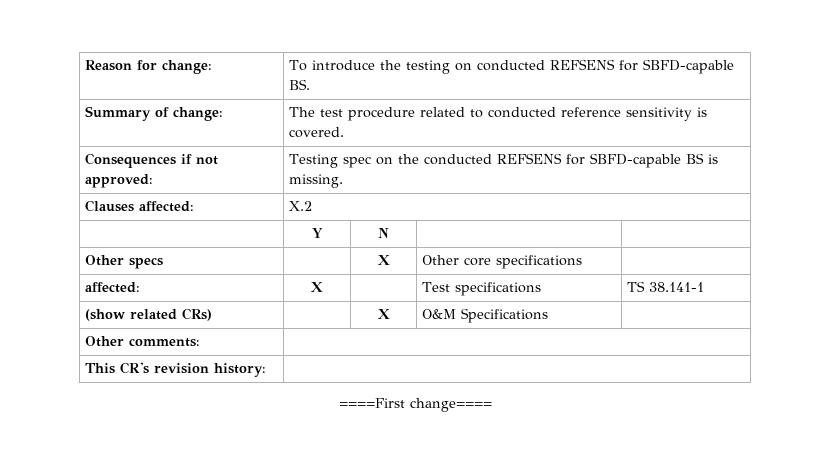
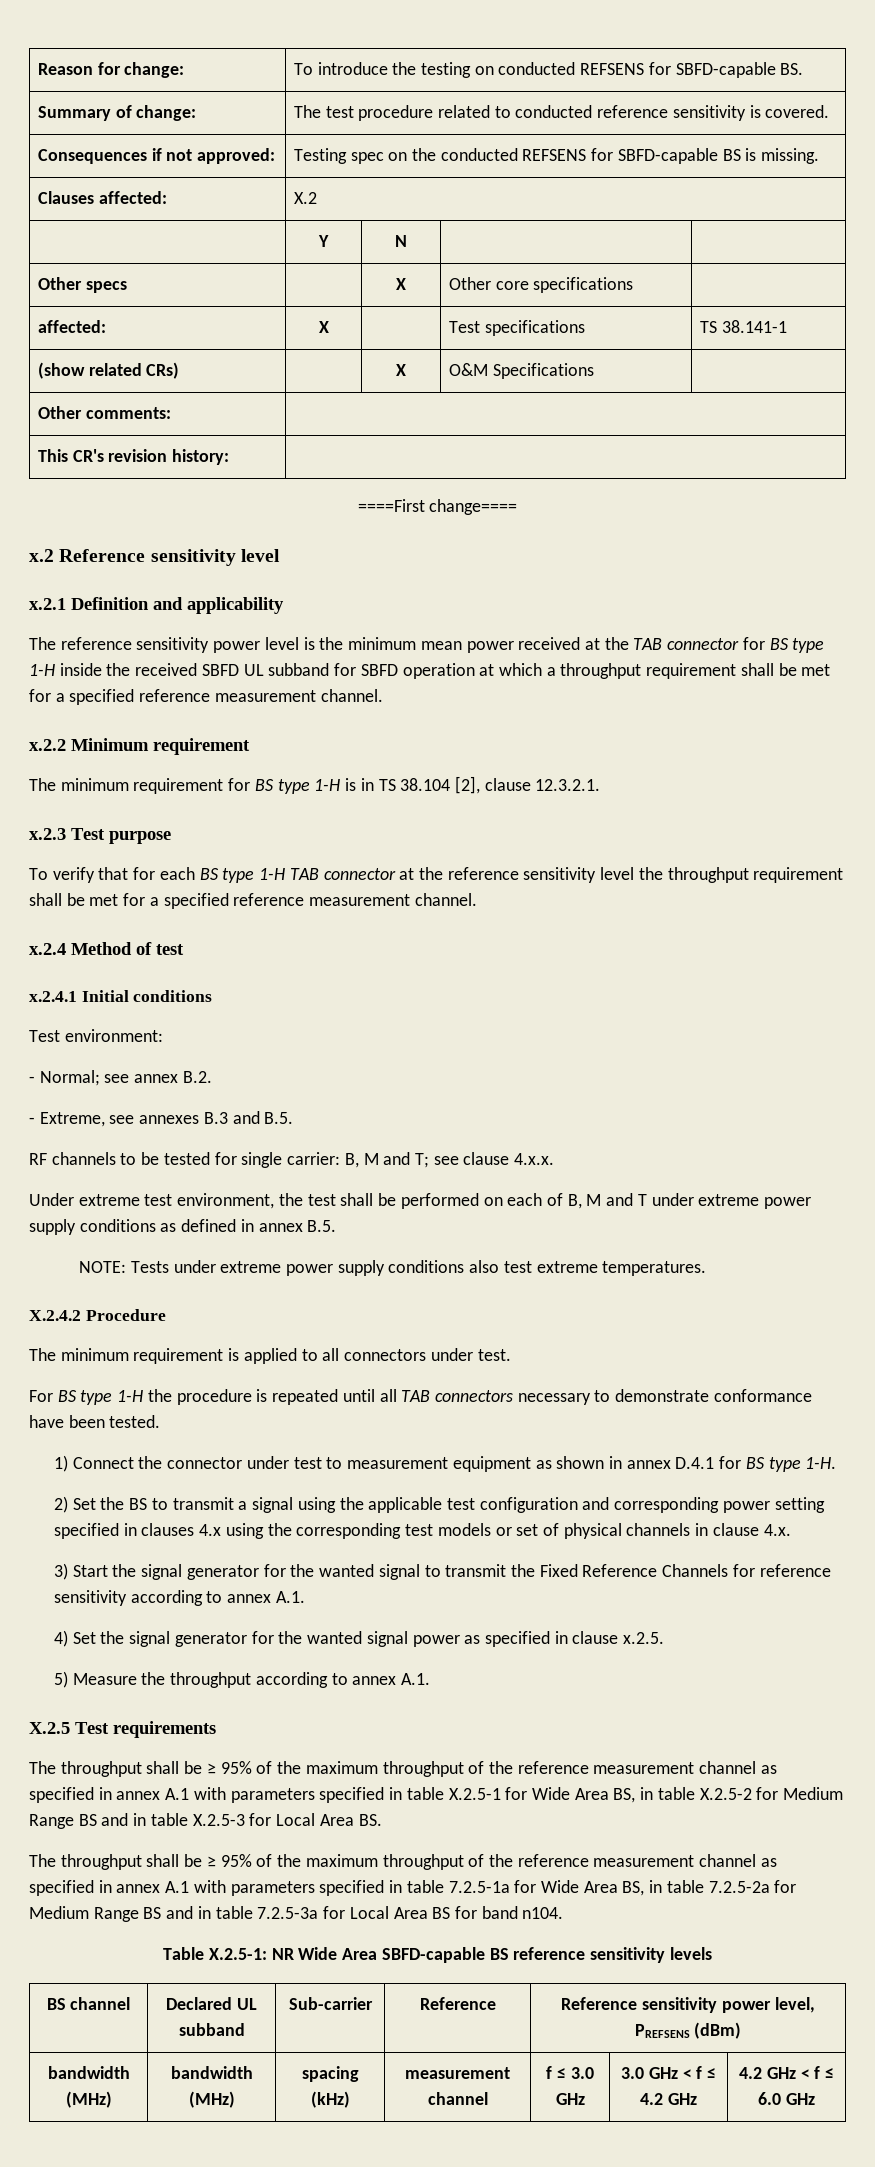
+ x.2 Reference sensitivity level
+ x.2.1 Definition and applicability
+ The reference sensitivity power level is the minimum mean power received at the TAB connector for BS type 1-H inside the received SBFD UL subband for SBFD operation at which a throughput requirement shall be met for a specified reference measurement channel.
+ x.2.2 Minimum requirement
+ The minimum requirement for BS type 1-H is in TS 38.104 [2], clause 12.3.2.1.
+ x.2.3 Test purpose
+ To verify that for each BS type 1-H TAB connector at the reference sensitivity level the throughput requirement shall be met for a specified reference measurement channel.
+ x.2.4 Method of test
+ x.2.4.1 Initial conditions
+ Test environment:
+ - Normal; see annex B.2.
+ - Extreme, see annexes B.3 and B.5.
+ RF channels to be tested for single carrier: B, M and T; see clause 4.x.x.
+ Under extreme test environment, the test shall be performed on each of B, M and T under extreme power supply conditions as defined in annex B.5.
+ NOTE: Tests under extreme power supply conditions also test extreme temperatures.
+ X.2.4.2 Procedure
+ The minimum requirement is applied to all connectors under test.
+ For BS type 1-H the procedure is repeated until all TAB connectors necessary to demonstrate conformance have been tested.
+ 1) Connect the connector under test to measurement equipment as shown in annex D.4.1 for BS type 1-H.
+ 2) Set the BS to transmit a signal using the applicable test configuration and corresponding power setting specified in clauses 4.x using the corresponding test models or set of physical channels in clause 4.x.
+ 3) Start the signal generator for the wanted signal to transmit the Fixed Reference Channels for reference sensitivity according to annex A.1.
+ 4) Set the signal generator for the wanted signal power as specified in clause x.2.5.
+ 5) Measure the throughput according to annex A.1.
+ X.2.5 Test requirements
+ The throughput shall be ≥ 95% of the maximum throughput of the reference measurement channel as specified in annex A.1 with parameters specified in table X.2.5-1 for Wide Area BS, in table X.2.5-2 for Medium Range BS and in table X.2.5-3 for Local Area BS.
+ The throughput shall be ≥ 95% of the maximum throughput of the reference measurement channel as specified in annex A.1 with parameters specified in table 7.2.5-1a for Wide Area BS, in table 7.2.5-2a for Medium Range BS and in table 7.2.5-3a for Local Area BS for band n104.
+ Table X.2.5-1: NR Wide Area SBFD-capable BS reference sensitivity levels
+ BS channel | Declared UL subband | Sub-carrier | Reference | Reference sensitivity power level, PREFSENS (dBm)
+ bandwidth (MHz) | bandwidth (MHz) | spacing (kHz) | measurement channel | f ≤ 3.0 GHz | 3.0 GHz < f ≤ 4.2 GHz | 4.2 GHz < f ≤ 6.0 GHz

